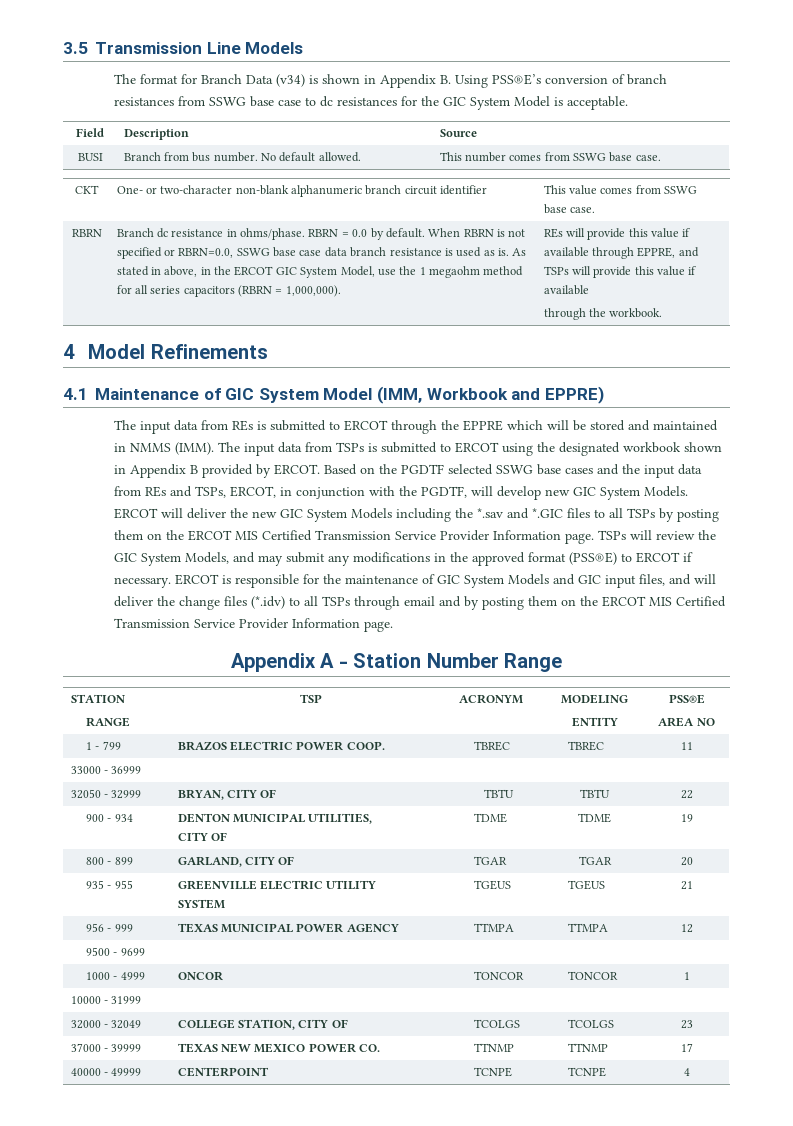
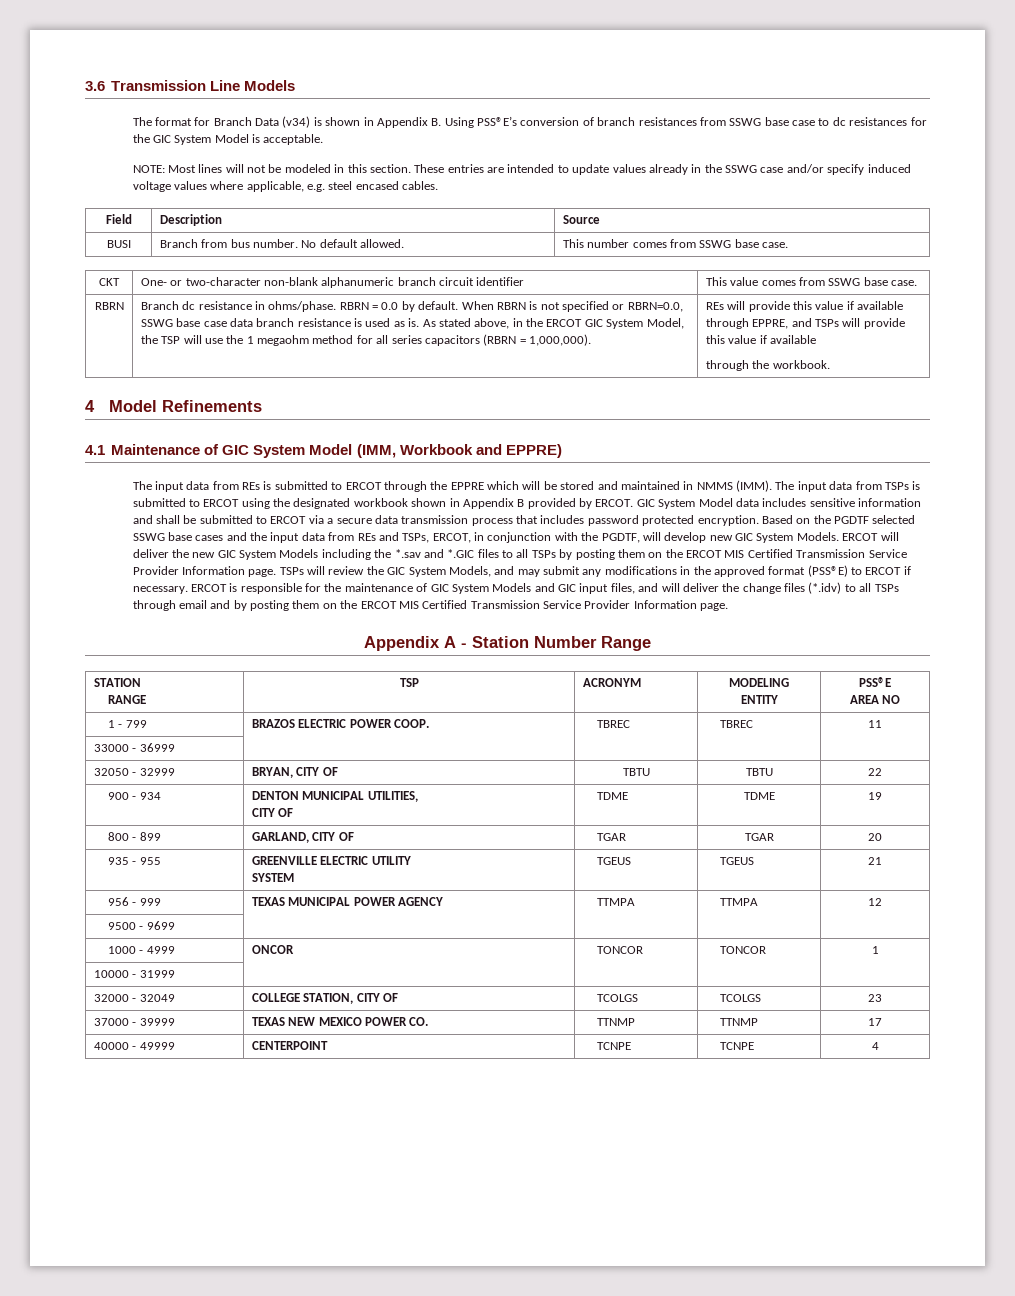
- 3.5 Transmission Line Models
+ 3.6 Transmission Line Models
+ NOTE: Most lines will not be modeled in this section. These entries are intended to update values already in the SSWG case and/or specify induced voltage values where applicable, e.g. steel encased cables.
- As stated in above, in the ERCOT GIC System Model, use the 1 megaohm method for all series capacitors (RBRN = 1,000,000).
+ As stated above, in the ERCOT GIC System Model, the TSP will use the 1 megaohm method for all series capacitors (RBRN = 1,000,000).
+ GIC System Model data includes sensitive information and shall be submitted to ERCOT via a secure data transmission process that includes password protected encryption.

